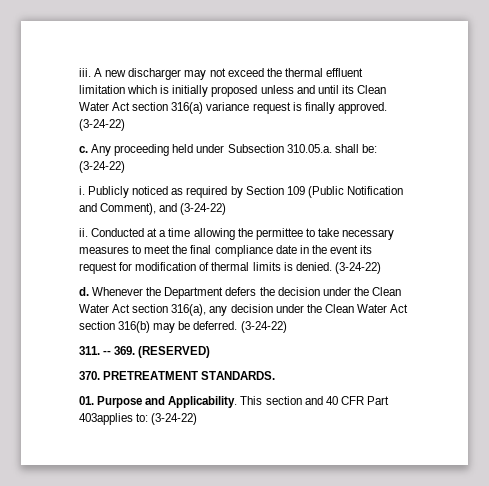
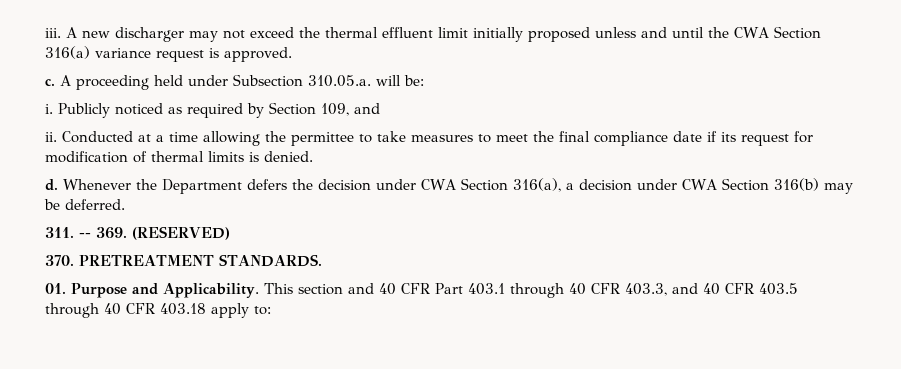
- A new discharger may not exceed the thermal effluent limitation which is initially proposed unless and until its Clean Water Act section 316(a) variance request is finally approved. (3-24-22)
+ A new discharger may not exceed the thermal effluent limit initially proposed unless and until the CWA Section 316(a) variance request is approved.
- Any proceeding held under Subsection 310.05.a. shall be: (3-24-22)
+ A proceeding held under Subsection 310.05.a. will be:
- Publicly noticed as required by Section 109 (Public Notification and Comment), and (3-24-22)
+ Publicly noticed as required by Section 109, and
- Conducted at a time allowing the permittee to take necessary measures to meet the final compliance date in the event its request for modification of thermal limits is denied. (3-24-22)
+ Conducted at a time allowing the permittee to take measures to meet the final compliance date if its request for modification of thermal limits is denied.
- Whenever the Department defers the decision under the Clean Water Act section 316(a), any decision under the Clean Water Act section 316(b) may be deferred. (3-24-22)
+ Whenever the Department defers the decision under CWA Section 316(a), a decision under CWA Section 316(b) may be deferred.
- This section and 40 CFR Part 403applies to: (3-24-22)
+ This section and 40 CFR Part 403.1 through 40 CFR 403.3, and 40 CFR 403.5 through 40 CFR 403.18 apply to:

